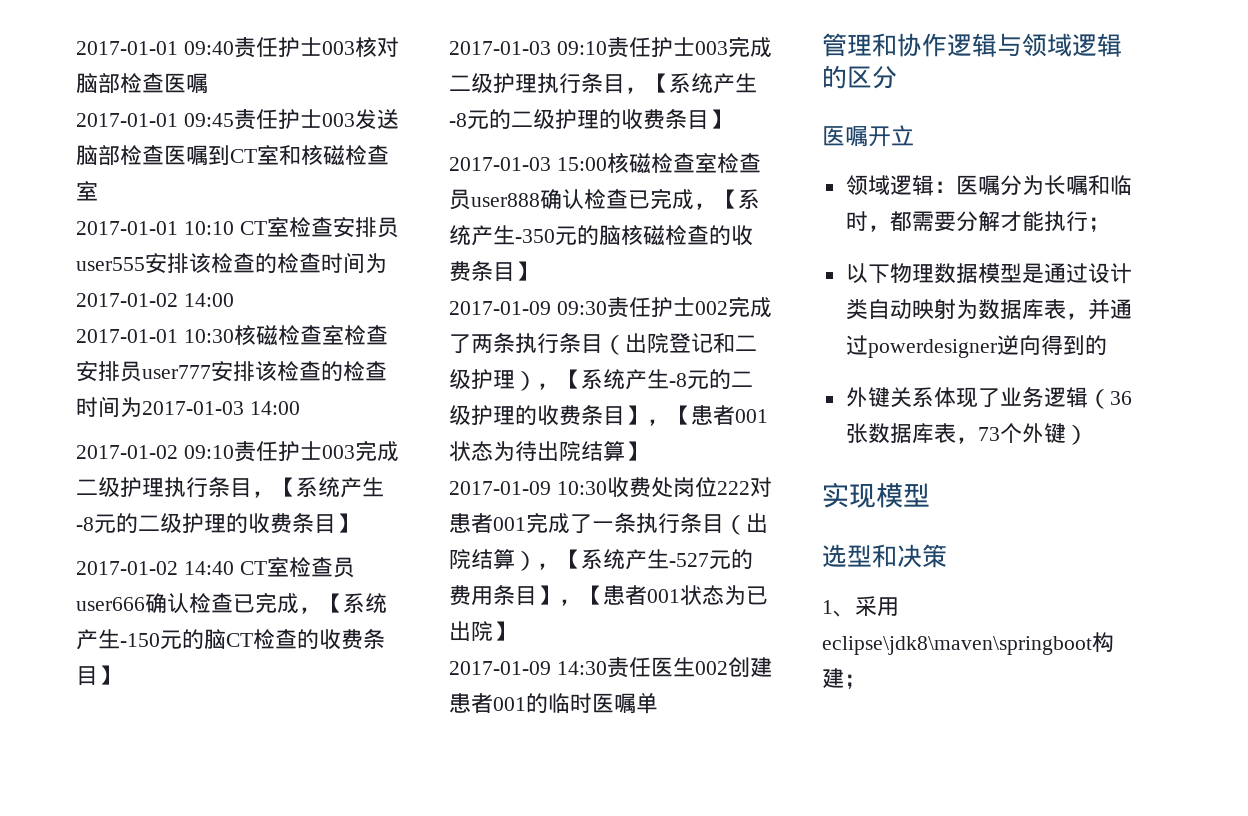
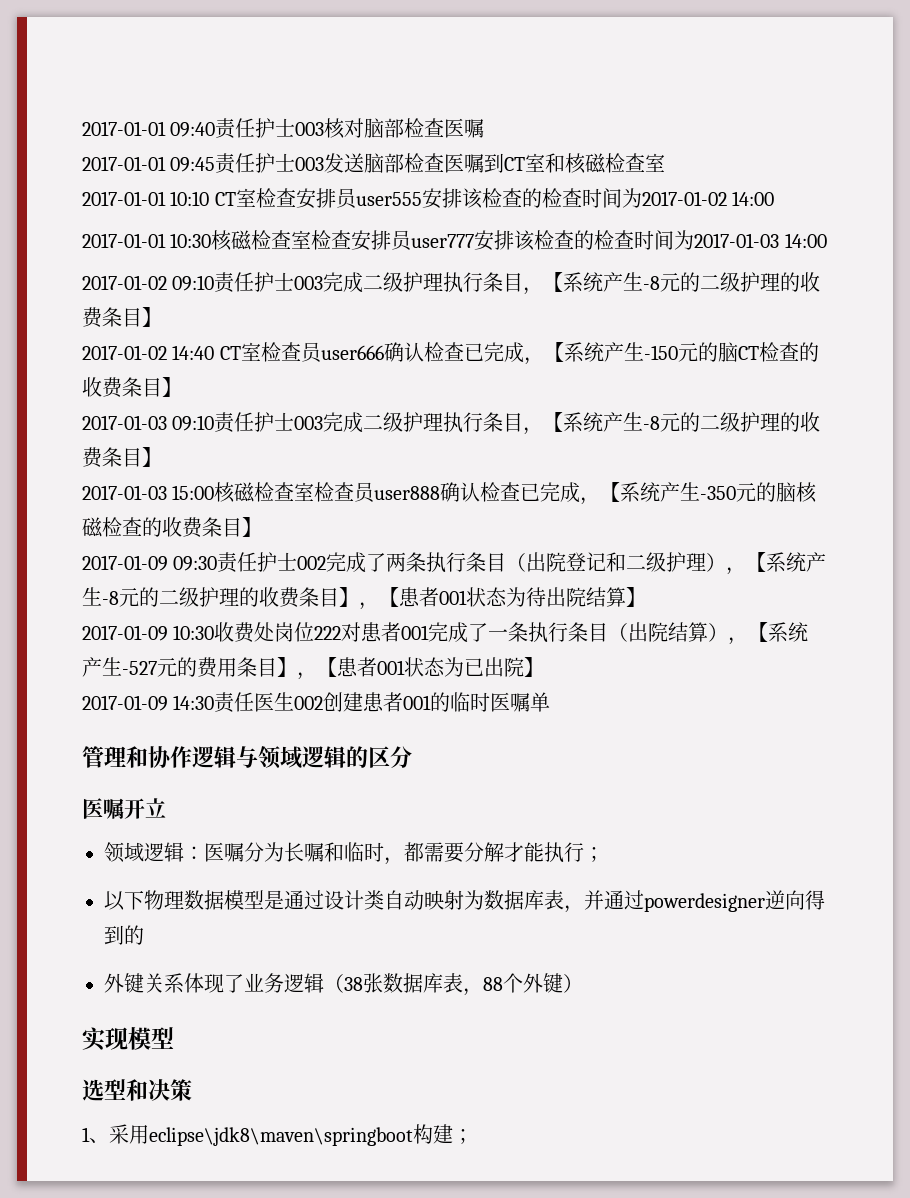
- 外键关系体现了业务逻辑（36张数据库表，73个外键）
+ 外键关系体现了业务逻辑（38张数据库表，88个外键）

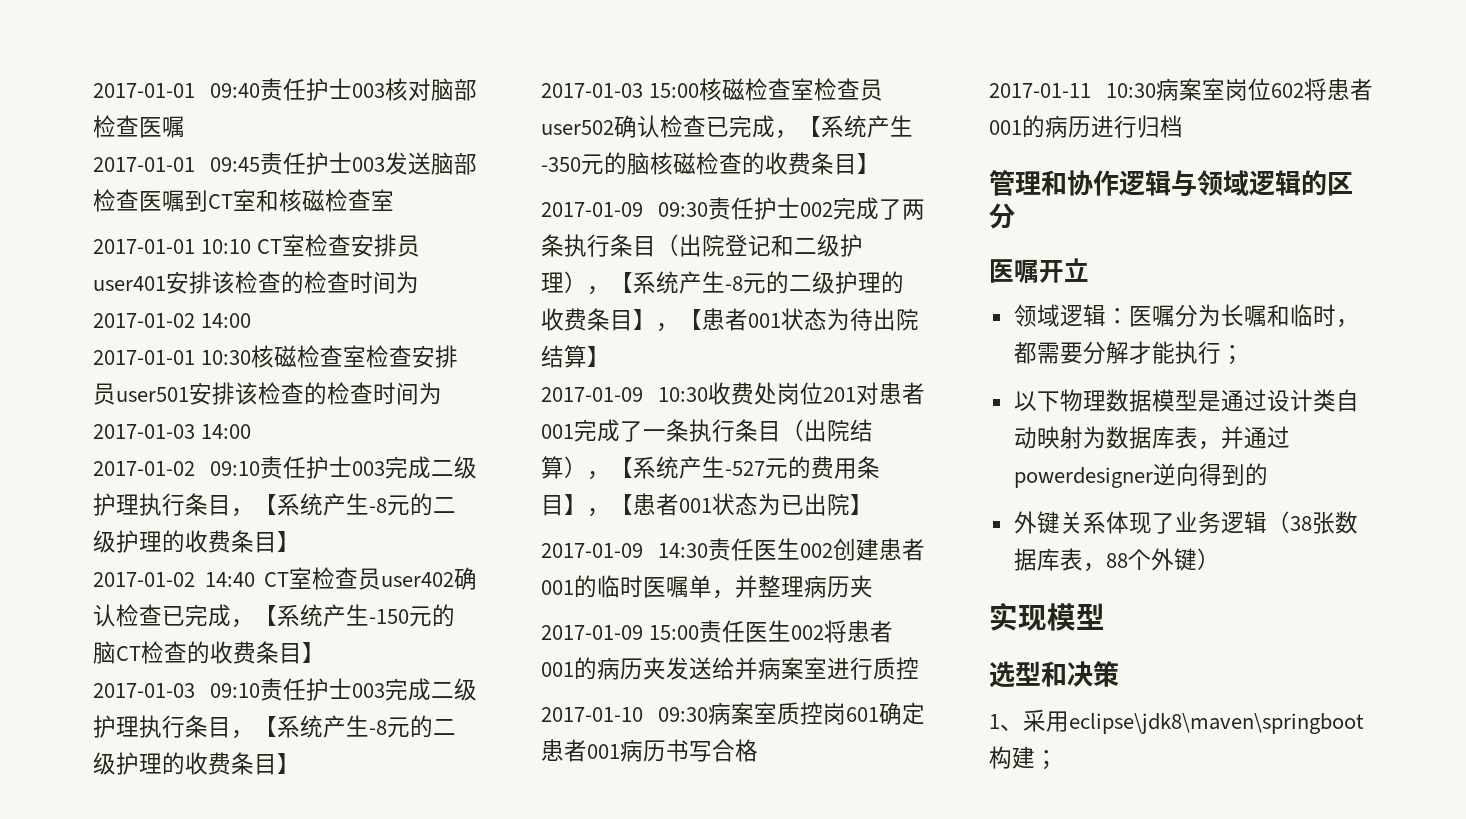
- 2017-01-01 10:10 CT室检查安排员user555安排该检查的检查时间为2017-01-02 14:00
+ 2017-01-01 10:10 CT室检查安排员user401安排该检查的检查时间为2017-01-02 14:00
- 2017-01-01 10:30核磁检查室检查安排员user777安排该检查的检查时间为2017-01-03 14:00
+ 2017-01-01 10:30核磁检查室检查安排员user501安排该检查的检查时间为2017-01-03 14:00
- 2017-01-02 14:40 CT室检查员user666确认检查已完成，【系统产生-150元的脑CT检查的收费条目】
+ 2017-01-02 14:40 CT室检查员user402确认检查已完成，【系统产生-150元的脑CT检查的收费条目】
- 2017-01-03 15:00核磁检查室检查员user888确认检查已完成，【系统产生-350元的脑核磁检查的收费条目】
+ 2017-01-03 15:00核磁检查室检查员user502确认检查已完成，【系统产生-350元的脑核磁检查的收费条目】
- 2017-01-09 10:30收费处岗位222对患者001完成了一条执行条目（出院结算），【系统产生-527元的费用条目】，【患者001状态为已出院】
+ 2017-01-09 10:30收费处岗位201对患者001完成了一条执行条目（出院结算），【系统产生-527元的费用条目】，【患者001状态为已出院】
- 2017-01-09 14:30责任医生002创建患者001的临时医嘱单
+ 2017-01-09 14:30责任医生002创建患者001的临时医嘱单，并整理病历夹
+ 2017-01-09 15:00责任医生002将患者001的病历夹发送给并病案室进行质控
+ 2017-01-10 09:30病案室质控岗601确定患者001病历书写合格
+ 2017-01-11 10:30病案室岗位602将患者001的病历进行归档

